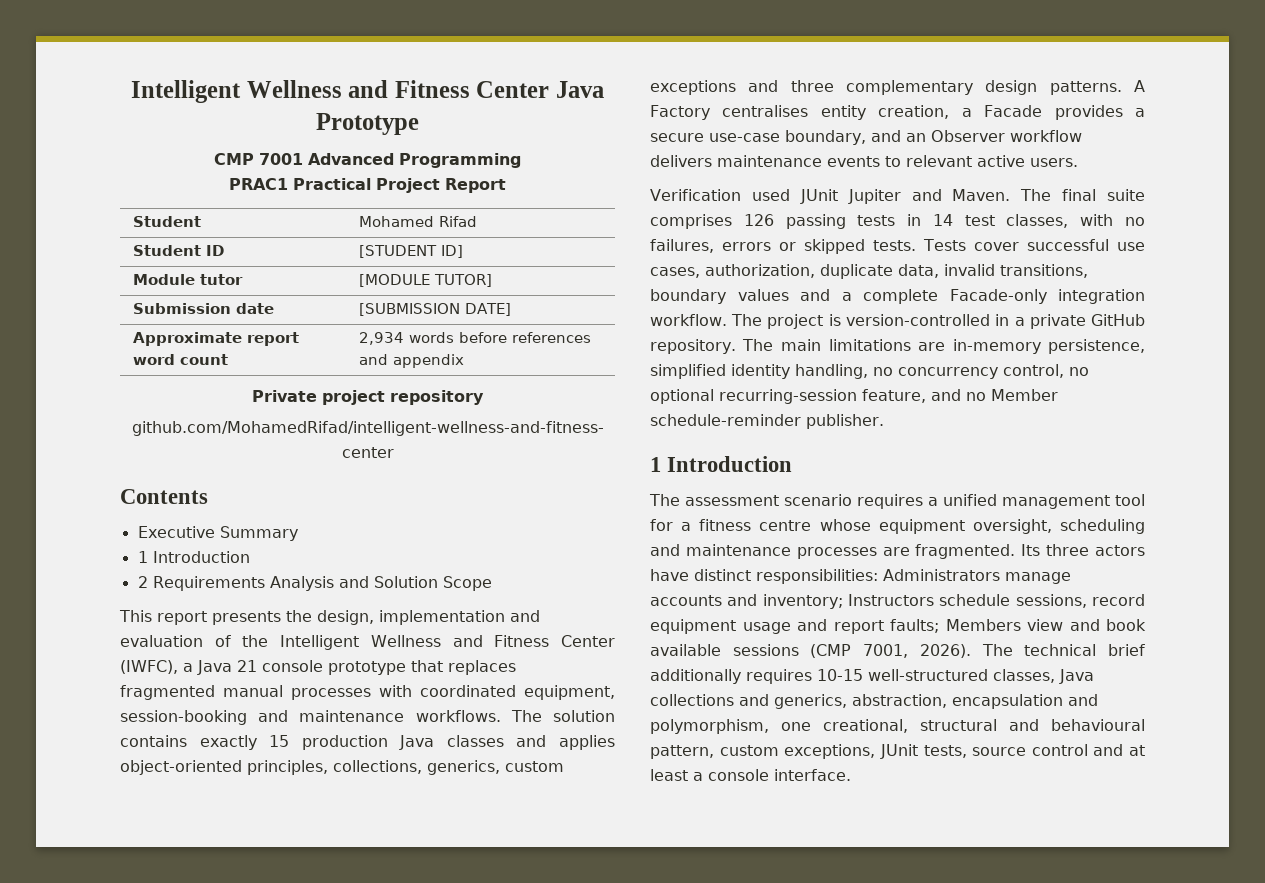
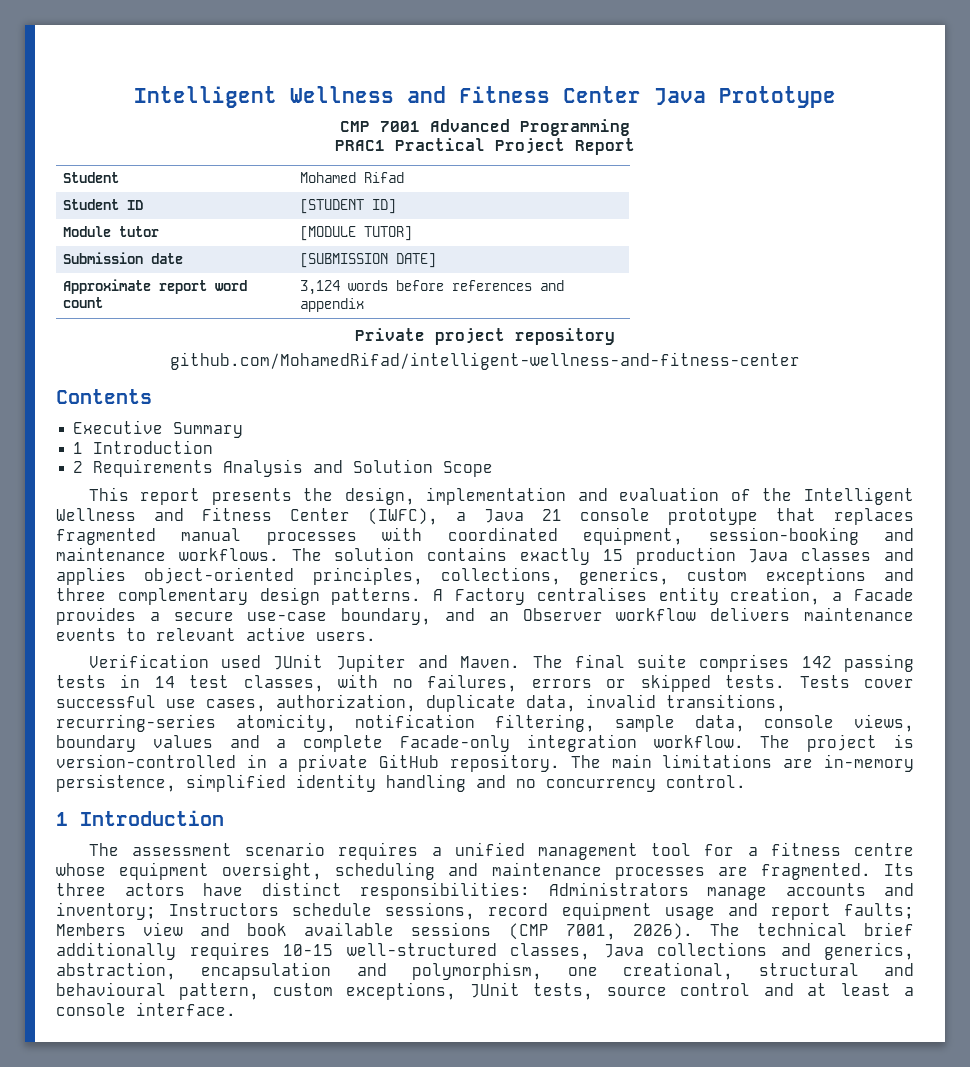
- Approximate report word count | 2,934 words before references and appendix
+ Approximate report word count | 3,124 words before references and appendix
- The final suite comprises 126 passing tests in 14 test classes, with no failures, errors or skipped tests.
+ The final suite comprises 142 passing tests in 14 test classes, with no failures, errors or skipped tests.
- Tests cover successful use cases, authorization, duplicate data, invalid transitions, boundary values and a complete Facade-only integration workflow.
+ Tests cover successful use cases, authorization, duplicate data, invalid transitions, recurring-series atomicity, notification filtering, sample data, console views, boundary values and a complete Facade-only integration workflow.
- The main limitations are in-memory persistence, simplified identity handling, no concurrency control, no optional recurring-session feature, and no Member schedule-reminder publisher.
+ The main limitations are in-memory persistence, simplified identity handling and no concurrency control.

